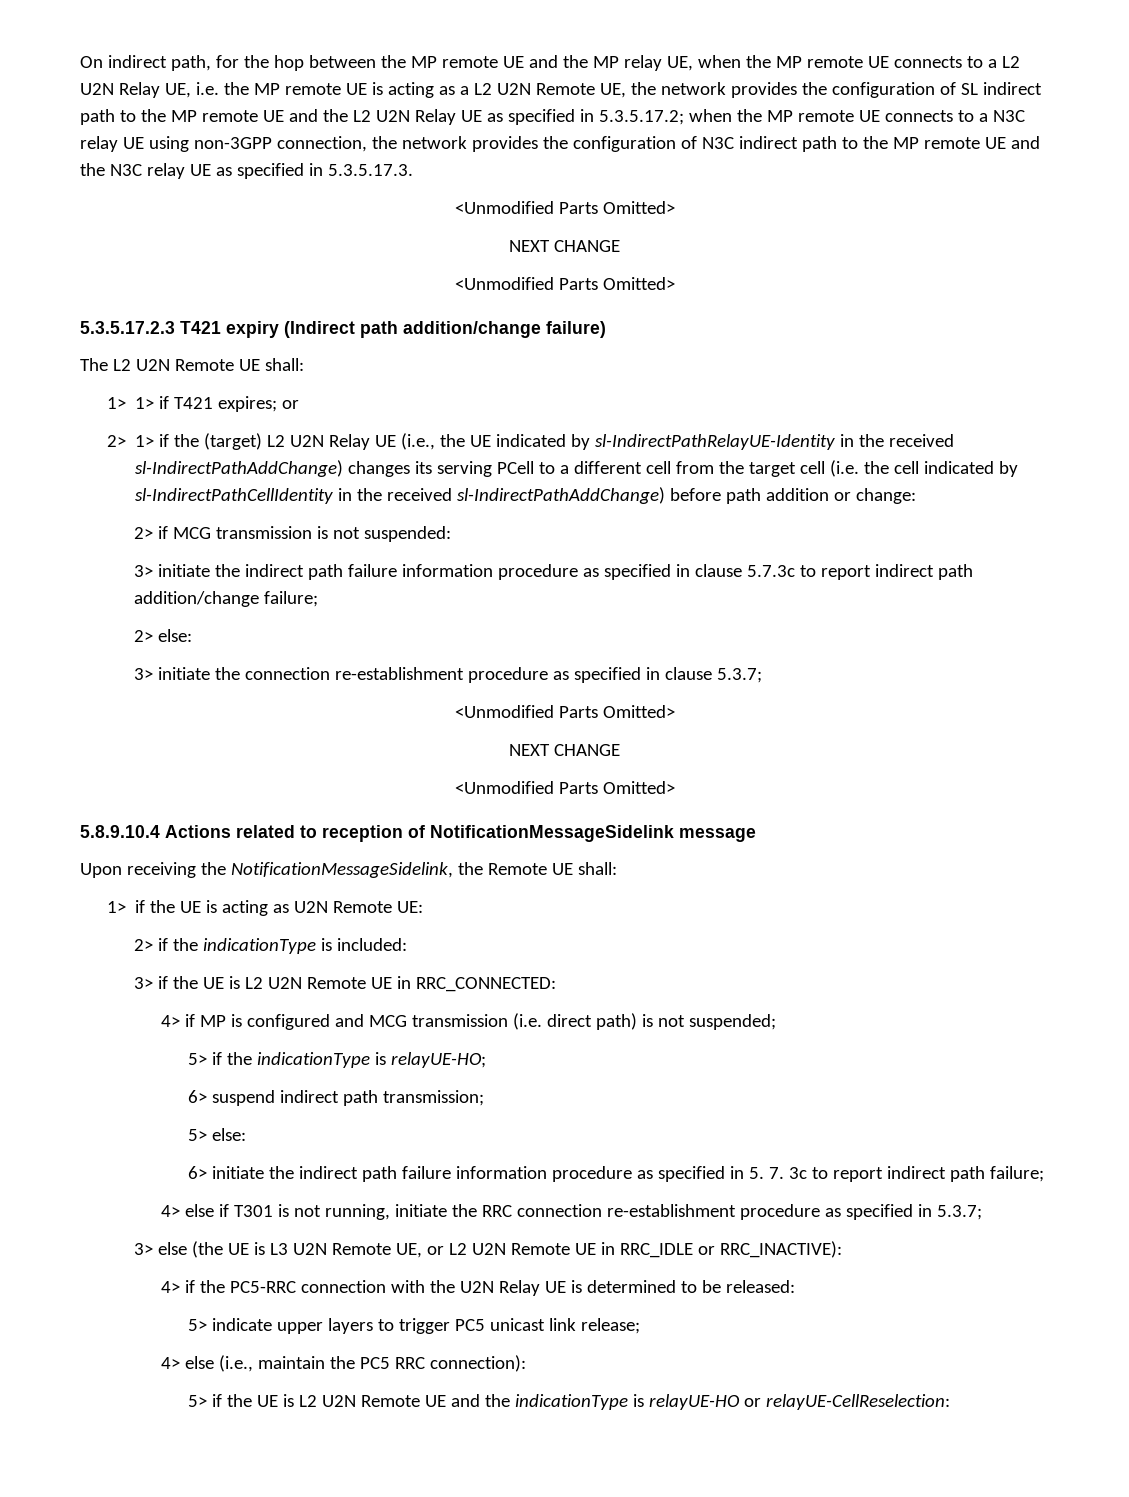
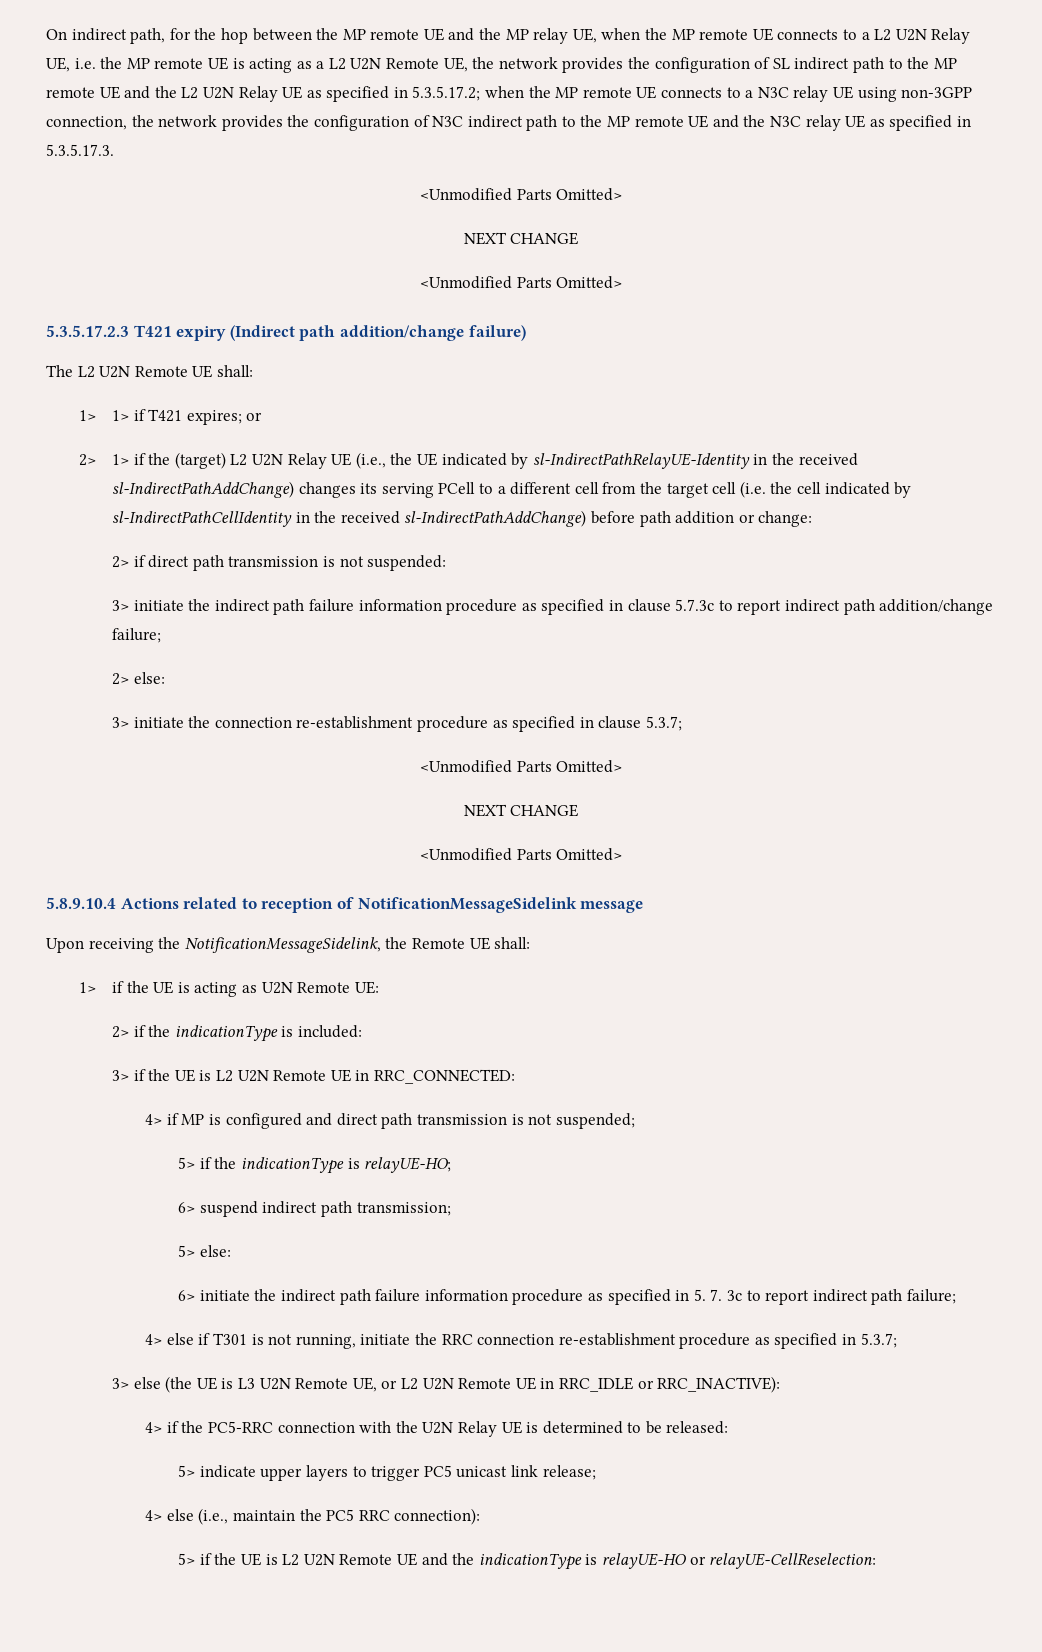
- 2> if MCG transmission is not suspended:
+ 2> if direct path transmission is not suspended:
- 4> if MP is configured and MCG transmission (i.e. direct path) is not suspended;
+ 4> if MP is configured and direct path transmission is not suspended;

